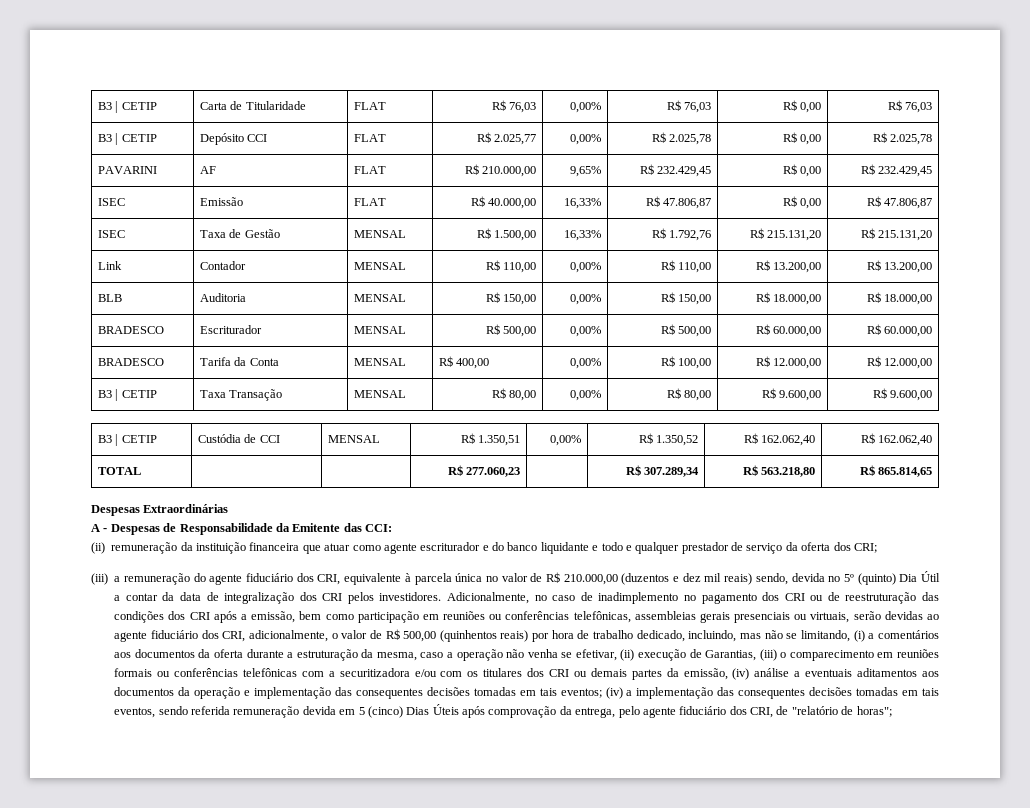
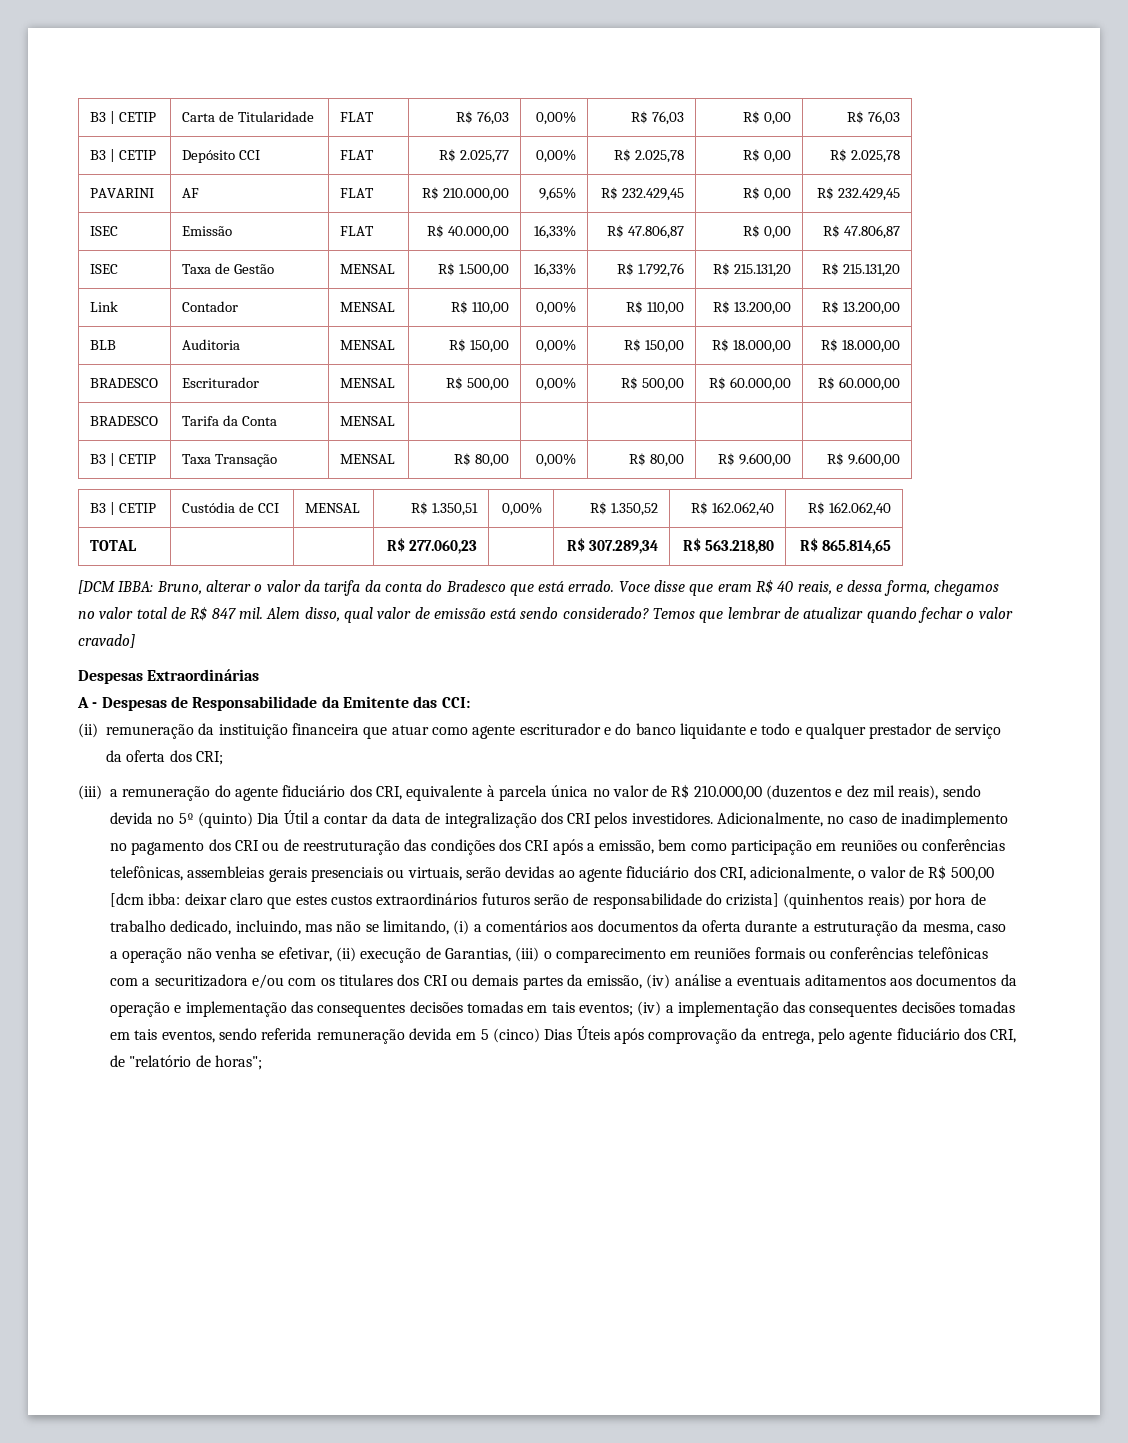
- BRADESCO | Tarifa da Conta | MENSAL | R$ 400,00 | 0,00% | R$ 100,00 | R$ 12.000,00 | R$ 12.000,00
+ BRADESCO | Tarifa da Conta | MENSAL | | | | |
+ [DCM IBBA: Bruno, alterar o valor da tarifa da conta do Bradesco que está errado. Voce disse que eram R$ 40 reais, e dessa forma, chegamos no valor total de R$ 847 mil. Alem disso, qual valor de emissão está sendo considerado? Temos que lembrar de atualizar quando fechar o valor cravado]
- (iii) a remuneração do agente fiduciário dos CRI, equivalente à parcela única no valor de R$ 210.000,00 (duzentos e dez mil reais) sendo, devida no 5º (quinto) Dia Útil a contar da data de integralização dos CRI pelos investidores.
+ (iii) a remuneração do agente fiduciário dos CRI, equivalente à parcela única no valor de R$ 210.000,00 (duzentos e dez mil reais), sendo devida no 5º (quinto) Dia Útil a contar da data de integralização dos CRI pelos investidores.
- Adicionalmente, no caso de inadimplemento no pagamento dos CRI ou de reestruturação das condições dos CRI após a emissão, bem como participação em reuniões ou conferências telefônicas, assembleias gerais presenciais ou virtuais, serão devidas ao agente fiduciário dos CRI, adicionalmente, o valor de R$ 500,00 (quinhentos reais) por hora de trabalho dedicado, incluindo, mas não se limitando, (i) a comentários aos documentos da oferta durante a estruturação da mesma, caso a operação não venha se efetivar, (ii) execução de Garantias, (iii) o comparecimento em reuniões formais ou conferências telefônicas com a securitizadora e/ou com os titulares dos CRI ou demais partes da emissão, (iv) análise a eventuais aditamentos aos documentos da operação e implementação das consequentes decisões tomadas em tais eventos;
+ Adicionalmente, no caso de inadimplemento no pagamento dos CRI ou de reestruturação das condições dos CRI após a emissão, bem como participação em reuniões ou conferências telefônicas, assembleias gerais presenciais ou virtuais, serão devidas ao agente fiduciário dos CRI, adicionalmente, o valor de R$ 500,00 [dcm ibba: deixar claro que estes custos extraordinários futuros serão de responsabilidade do crizista] (quinhentos reais) por hora de trabalho dedicado, incluindo, mas não se limitando, (i) a comentários aos documentos da oferta durante a estruturação da mesma, caso a operação não venha se efetivar, (ii) execução de Garantias, (iii) o comparecimento em reuniões formais ou conferências telefônicas com a securitizadora e/ou com os titulares dos CRI ou demais partes da emissão, (iv) análise a eventuais aditamentos aos documentos da operação e implementação das consequentes decisões tomadas em tais eventos;

